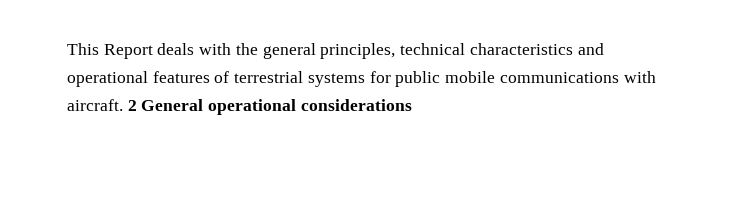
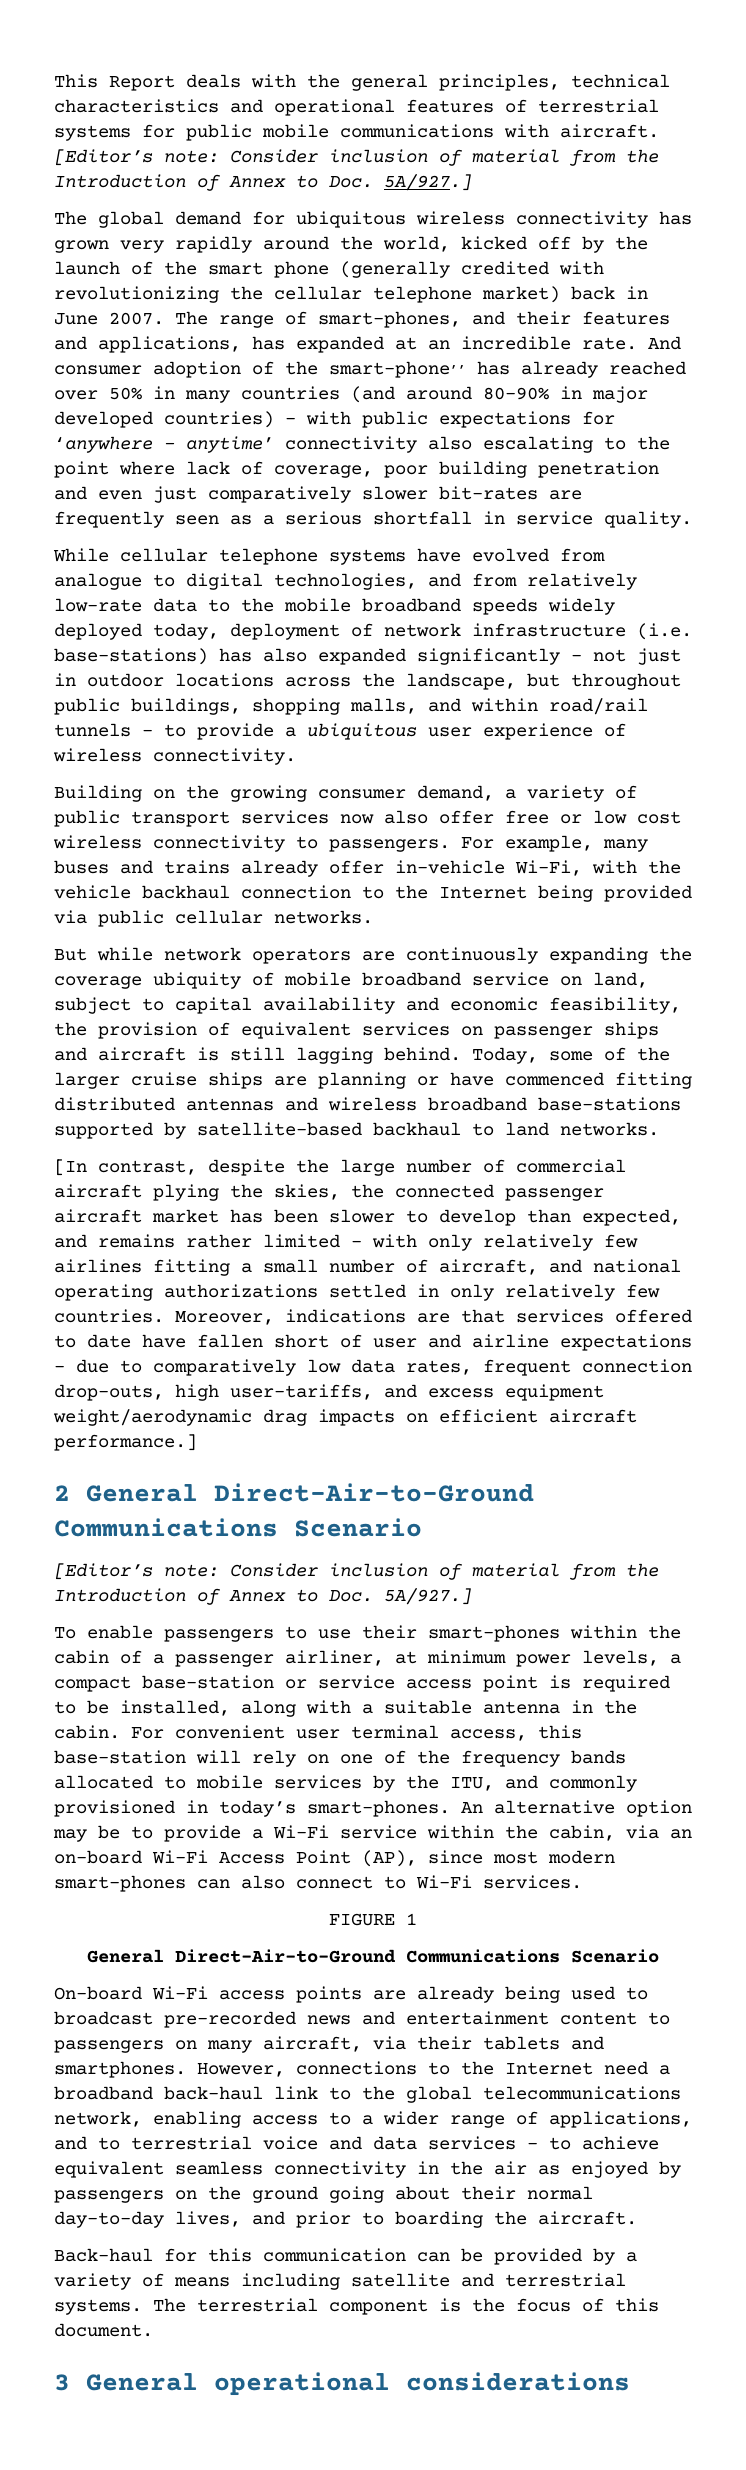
- This Report deals with the general principles, technical characteristics and operational features of terrestrial systems for public mobile communications with aircraft. 2 General operational considerations
+ This Report deals with the general principles, technical characteristics and operational features of terrestrial systems for public mobile communications with aircraft. [Editor’s note: Consider inclusion of material from the Introduction of Annex to Doc. 5A/927.]
+ The global demand for ubiquitous wireless connectivity has grown very rapidly around the world, kicked off by the launch of the smart phone (generally credited with revolutionizing the cellular telephone market) back in June 2007. The range of smart-phones, and their features and applications, has expanded at an incredible rate. And consumer adoption of the smart-phone,, has already reached over 50% in many countries (and around 80-90% in major developed countries) – with public expectations for ‘anywhere – anytime’ connectivity also escalating to the point where lack of coverage, poor building penetration and even just comparatively slower bit-rates are frequently seen as a serious shortfall in service quality.
+ While cellular telephone systems have evolved from analogue to digital technologies, and from relatively low-rate data to the mobile broadband speeds widely deployed today, deployment of network infrastructure (i.e. base-stations) has also expanded significantly - not just in outdoor locations across the landscape, but throughout public buildings, shopping malls, and within road/rail tunnels - to provide a ubiquitous user experience of wireless connectivity.
+ Building on the growing consumer demand, a variety of public transport services now also offer free or low cost wireless connectivity to passengers. For example, many buses and trains already offer in-vehicle Wi-Fi, with the vehicle backhaul connection to the Internet being provided via public cellular networks.
+ But while network operators are continuously expanding the coverage ubiquity of mobile broadband service on land, subject to capital availability and economic feasibility, the provision of equivalent services on passenger ships and aircraft is still lagging behind. Today, some of the larger cruise ships are planning or have commenced fitting distributed antennas and wireless broadband base-stations supported by satellite-based backhaul to land networks.
+ [In contrast, despite the large number of commercial aircraft plying the skies, the connected passenger aircraft market has been slower to develop than expected, and remains rather limited – with only relatively few airlines fitting a small number of aircraft, and national operating authorizations settled in only relatively few countries. Moreover, indications are that services offered to date have fallen short of user and airline expectations – due to comparatively low data rates, frequent connection drop-outs, high user-tariffs, and excess equipment weight/aerodynamic drag impacts on efficient aircraft performance.]
+ 2 General Direct-Air-to-Ground Communications Scenario
+ [Editor’s note: Consider inclusion of material from the Introduction of Annex to Doc. 5A/927.]
+ To enable passengers to use their smart-phones within the cabin of a passenger airliner, at minimum power levels, a compact base-station or service access point is required to be installed, along with a suitable antenna in the cabin. For convenient user terminal access, this base-station will rely on one of the frequency bands allocated to mobile services by the ITU, and commonly provisioned in today’s smart-phones. An alternative option may be to provide a Wi-Fi service within the cabin, via an on-board Wi-Fi Access Point (AP), since most modern smart-phones can also connect to Wi-Fi services.
+ FIGURE 1
+ General Direct-Air-to-Ground Communications Scenario
+ On-board Wi-Fi access points are already being used to broadcast pre-recorded news and entertainment content to passengers on many aircraft, via their tablets and smartphones. However, connections to the Internet need a broadband back-haul link to the global telecommunications network, enabling access to a wider range of applications, and to terrestrial voice and data services – to achieve equivalent seamless connectivity in the air as enjoyed by passengers on the ground going about their normal day-to-day lives, and prior to boarding the aircraft.
+ Back-haul for this communication can be provided by a variety of means including satellite and terrestrial systems. The terrestrial component is the focus of this document.
+ 3 General operational considerations

